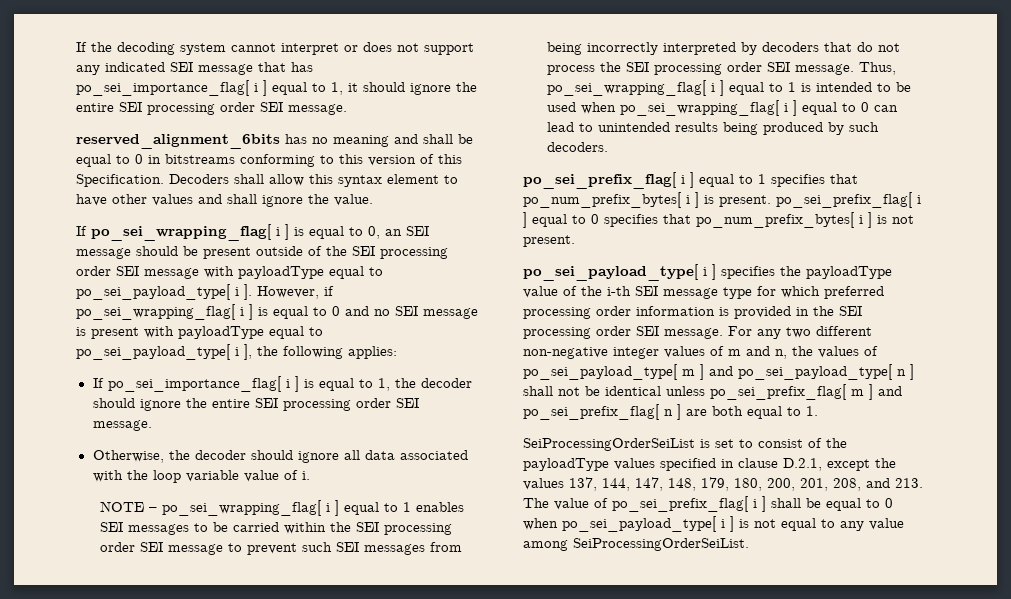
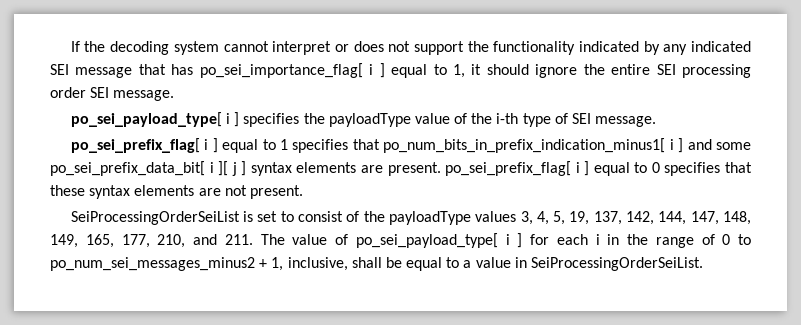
- If the decoding system cannot interpret or does not support any indicated SEI message that has po_sei_importance_flag[ i ] equal to 1, it should ignore the entire SEI processing order SEI message.
+ If the decoding system cannot interpret or does not support the functionality indicated by any indicated SEI message that has po_sei_importance_flag[ i ] equal to 1, it should ignore the entire SEI processing order SEI message.
- reserved_alignment_6bits has no meaning and shall be equal to 0 in bitstreams conforming to this version of this Specification. Decoders shall allow this syntax element to have other values and shall ignore the value.
- If po_sei_wrapping_flag[ i ] is equal to 0, an SEI message should be present outside of the SEI processing order SEI message with payloadType equal to po_sei_payload_type[ i ]. However, if po_sei_wrapping_flag[ i ] is equal to 0 and no SEI message is present with payloadType equal to po_sei_payload_type[ i ], the following applies:
- If po_sei_importance_flag[ i ] is equal to 1, the decoder should ignore the entire SEI processing order SEI message.
- Otherwise, the decoder should ignore all data associated with the loop variable value of i.
- NOTE – po_sei_wrapping_flag[ i ] equal to 1 enables SEI messages to be carried within the SEI processing order SEI message to prevent such SEI messages from being incorrectly interpreted by decoders that do not process the SEI processing order SEI message. Thus, po_sei_wrapping_flag[ i ] equal to 1 is intended to be used when po_sei_wrapping_flag[ i ] equal to 0 can lead to unintended results being produced by such decoders.
- po_sei_prefix_flag[ i ] equal to 1 specifies that po_num_prefix_bytes[ i ] is present. po_sei_prefix_flag[ i ] equal to 0 specifies that po_num_prefix_bytes[ i ] is not present.
- po_sei_payload_type[ i ] specifies the payloadType value of the i-th SEI message type for which preferred processing order information is provided in the SEI processing order SEI message. For any two different non-negative integer values of m and n, the values of po_sei_payload_type[ m ] and po_sei_payload_type[ n ] shall not be identical unless po_sei_prefix_flag[ m ] and po_sei_prefix_flag[ n ] are both equal to 1.
+ po_sei_payload_type[ i ] specifies the payloadType value of the i-th type of SEI message.
+ po_sei_prefix_flag[ i ] equal to 1 specifies that po_num_bits_in_prefix_indication_minus1[ i ] and some po_sei_prefix_data_bit[ i ][ j ] syntax elements are present. po_sei_prefix_flag[ i ] equal to 0 specifies that these syntax elements are not present.
- SeiProcessingOrderSeiList is set to consist of the payloadType values specified in clause D.2.1, except the values 137, 144, 147, 148, 179, 180, 200, 201, 208, and 213. The value of po_sei_prefix_flag[ i ] shall be equal to 0 when po_sei_payload_type[ i ] is not equal to any value among SeiProcessingOrderSeiList.
+ SeiProcessingOrderSeiList is set to consist of the payloadType values 3, 4, 5, 19, 137, 142, 144, 147, 148, 149, 165, 177, 210, and 211. The value of po_sei_payload_type[ i ] for each i in the range of 0 to po_num_sei_messages_minus2 + 1, inclusive, shall be equal to a value in SeiProcessingOrderSeiList.

